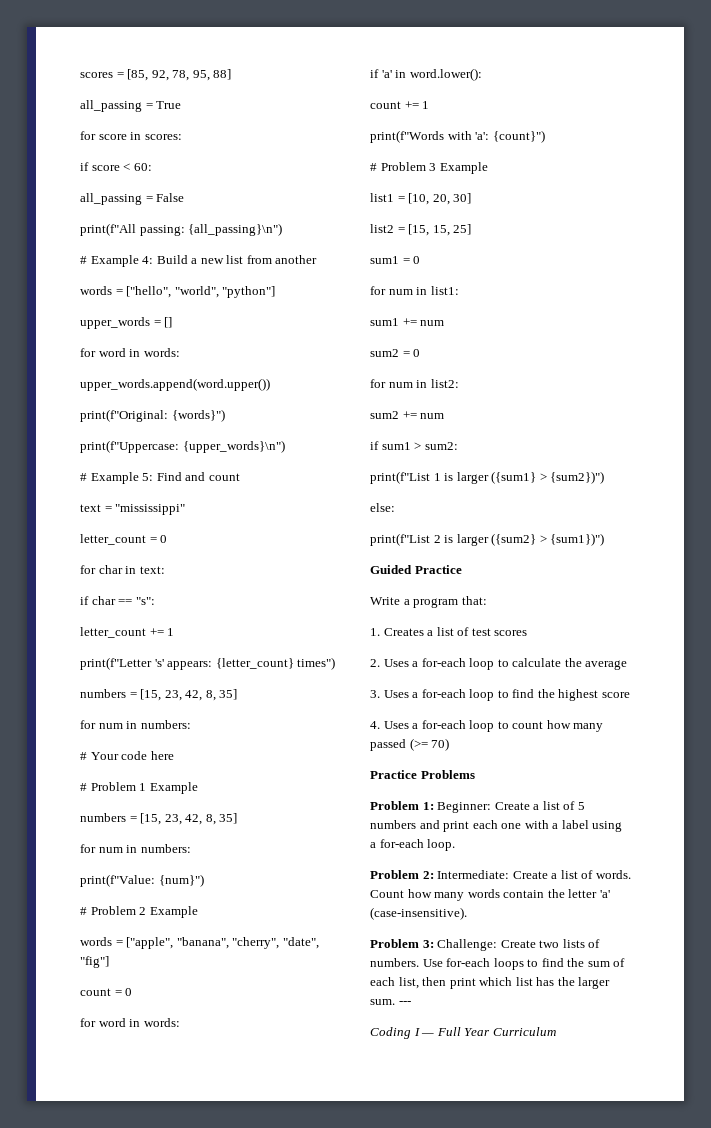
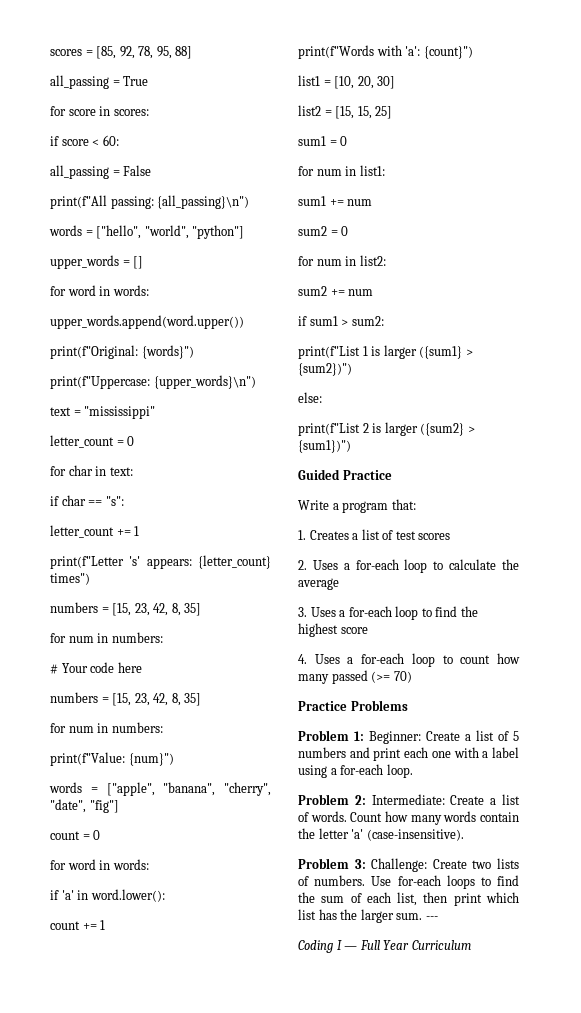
- # Example 4: Build a new list from another
- # Example 5: Find and count
- # Problem 1 Example
- # Problem 2 Example
- # Problem 3 Example

